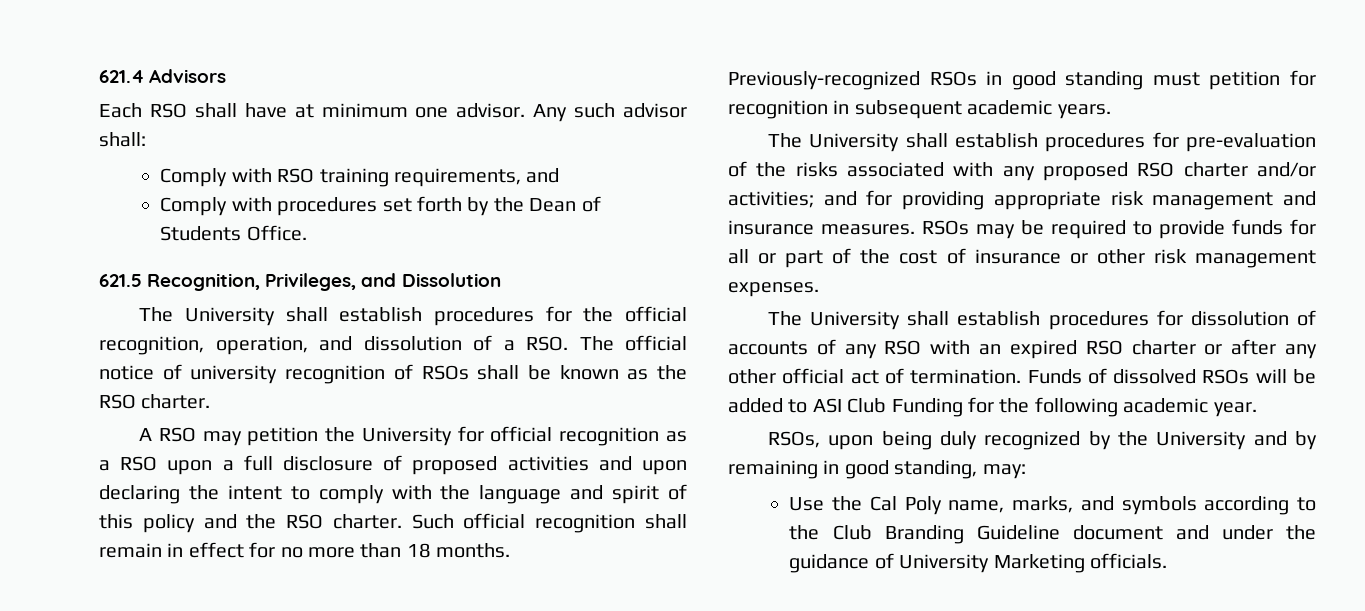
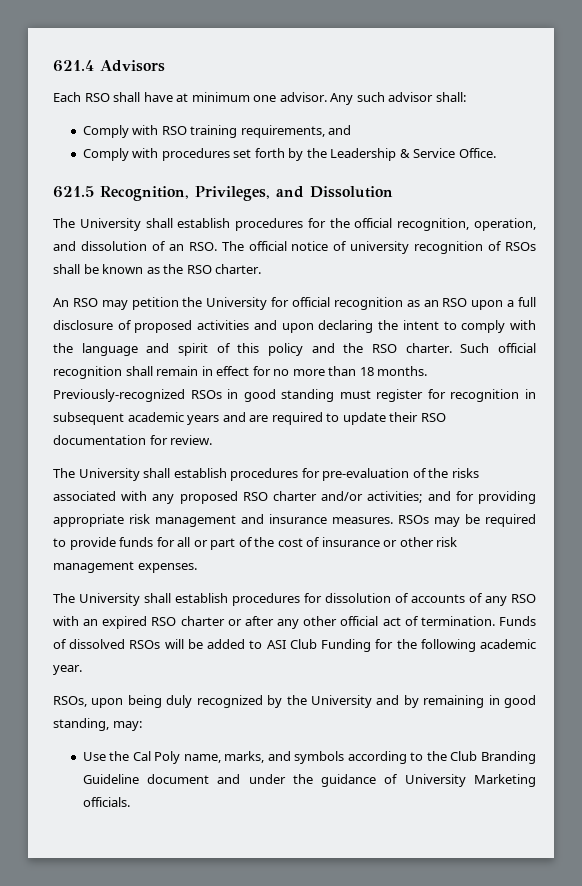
- Comply with procedures set forth by the Dean of Students Office.
+ Comply with procedures set forth by the Leadership & Service Office.
- The University shall establish procedures for the official recognition, operation, and dissolution of a RSO. The official notice of university recognition of RSOs shall be known as the RSO charter.
+ The University shall establish procedures for the official recognition, operation, and dissolution of an RSO. The official notice of university recognition of RSOs shall be known as the RSO charter.
- A RSO may petition the University for official recognition as a RSO upon a full disclosure of proposed activities and upon declaring the intent to comply with the language and spirit of this policy and the RSO charter.
+ An RSO may petition the University for official recognition as an RSO upon a full disclosure of proposed activities and upon declaring the intent to comply with the language and spirit of this policy and the RSO charter.
- Previously-recognized RSOs in good standing must petition for recognition in subsequent academic years.
+ Previously-recognized RSOs in good standing must register for recognition in subsequent academic years and are required to update their RSO documentation for review.

